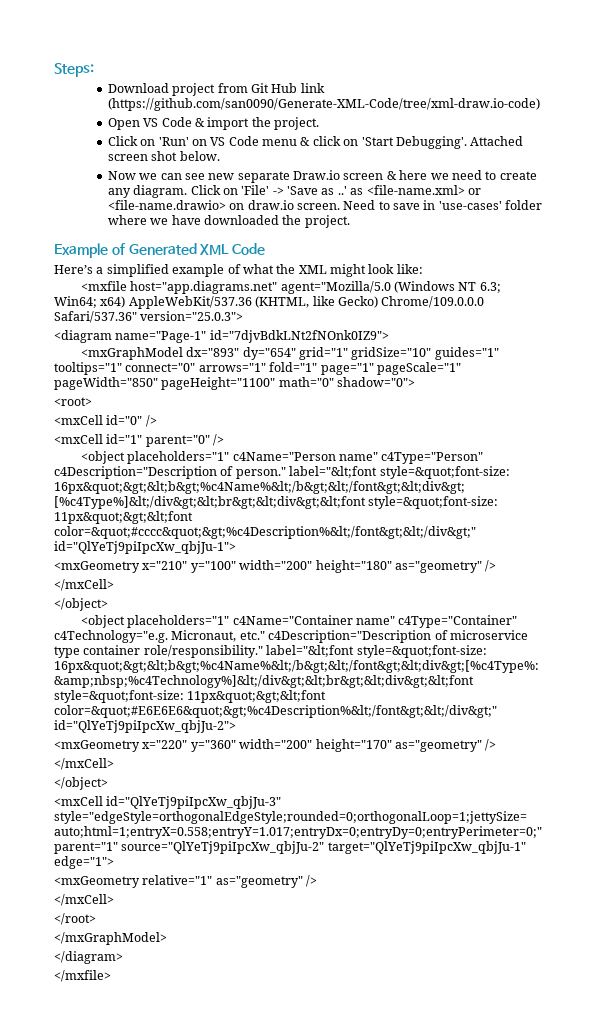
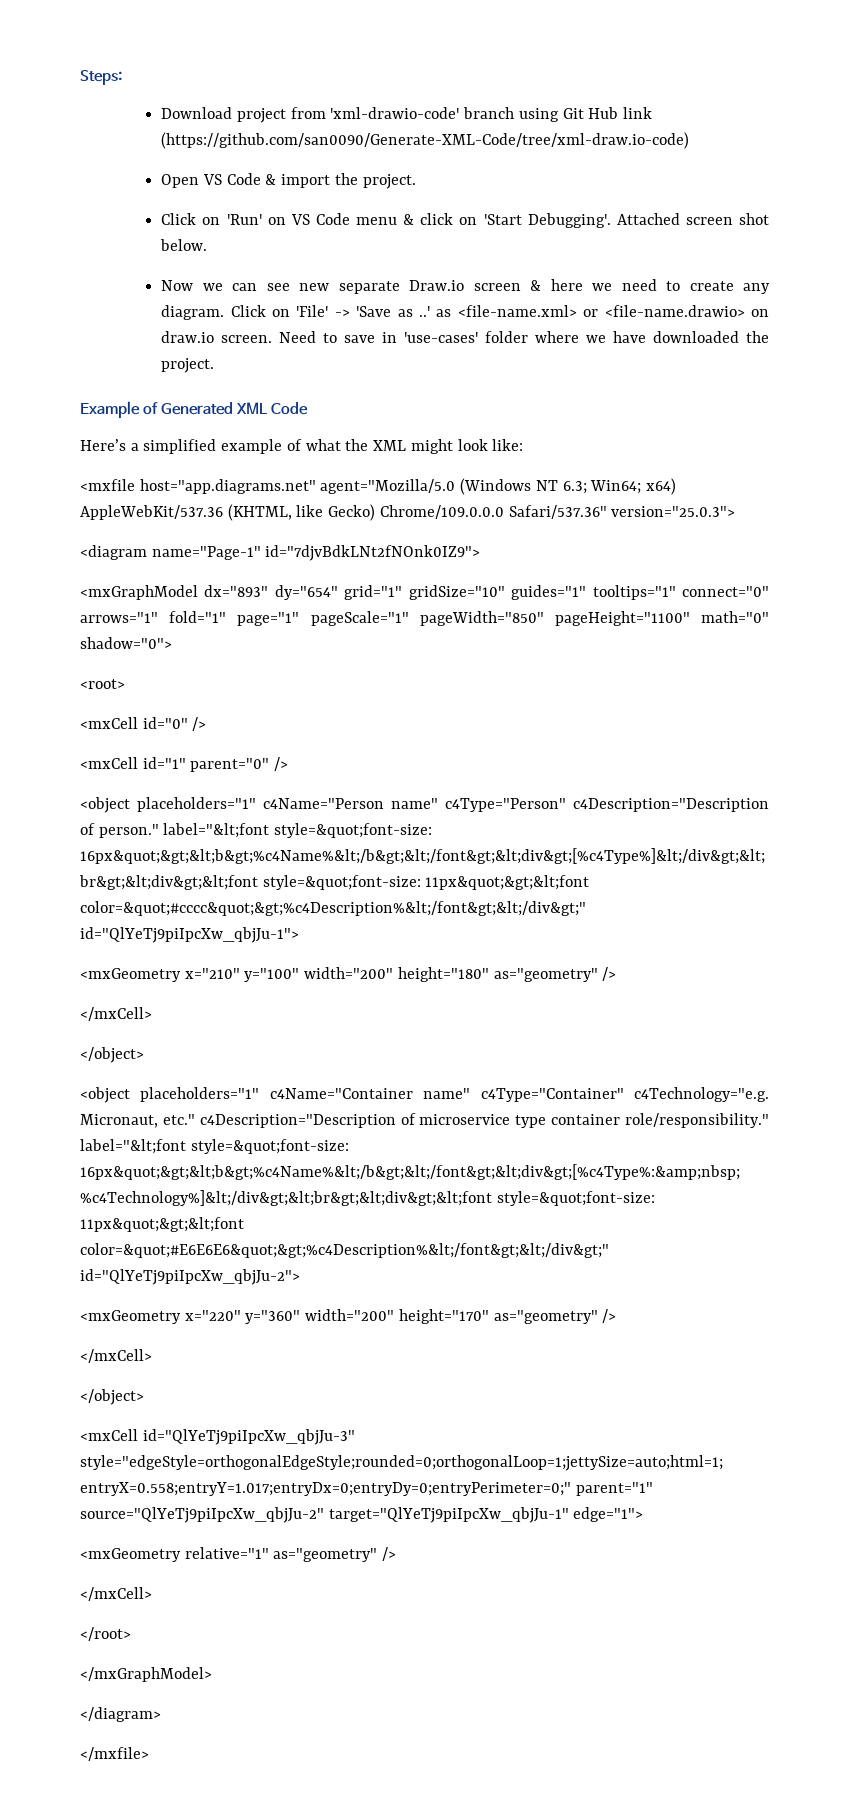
- Download project from Git Hub link (https://github.com/san0090/Generate-XML-Code/tree/xml-draw.io-code)
+ Download project from 'xml-drawio-code' branch using Git Hub link (https://github.com/san0090/Generate-XML-Code/tree/xml-draw.io-code)

